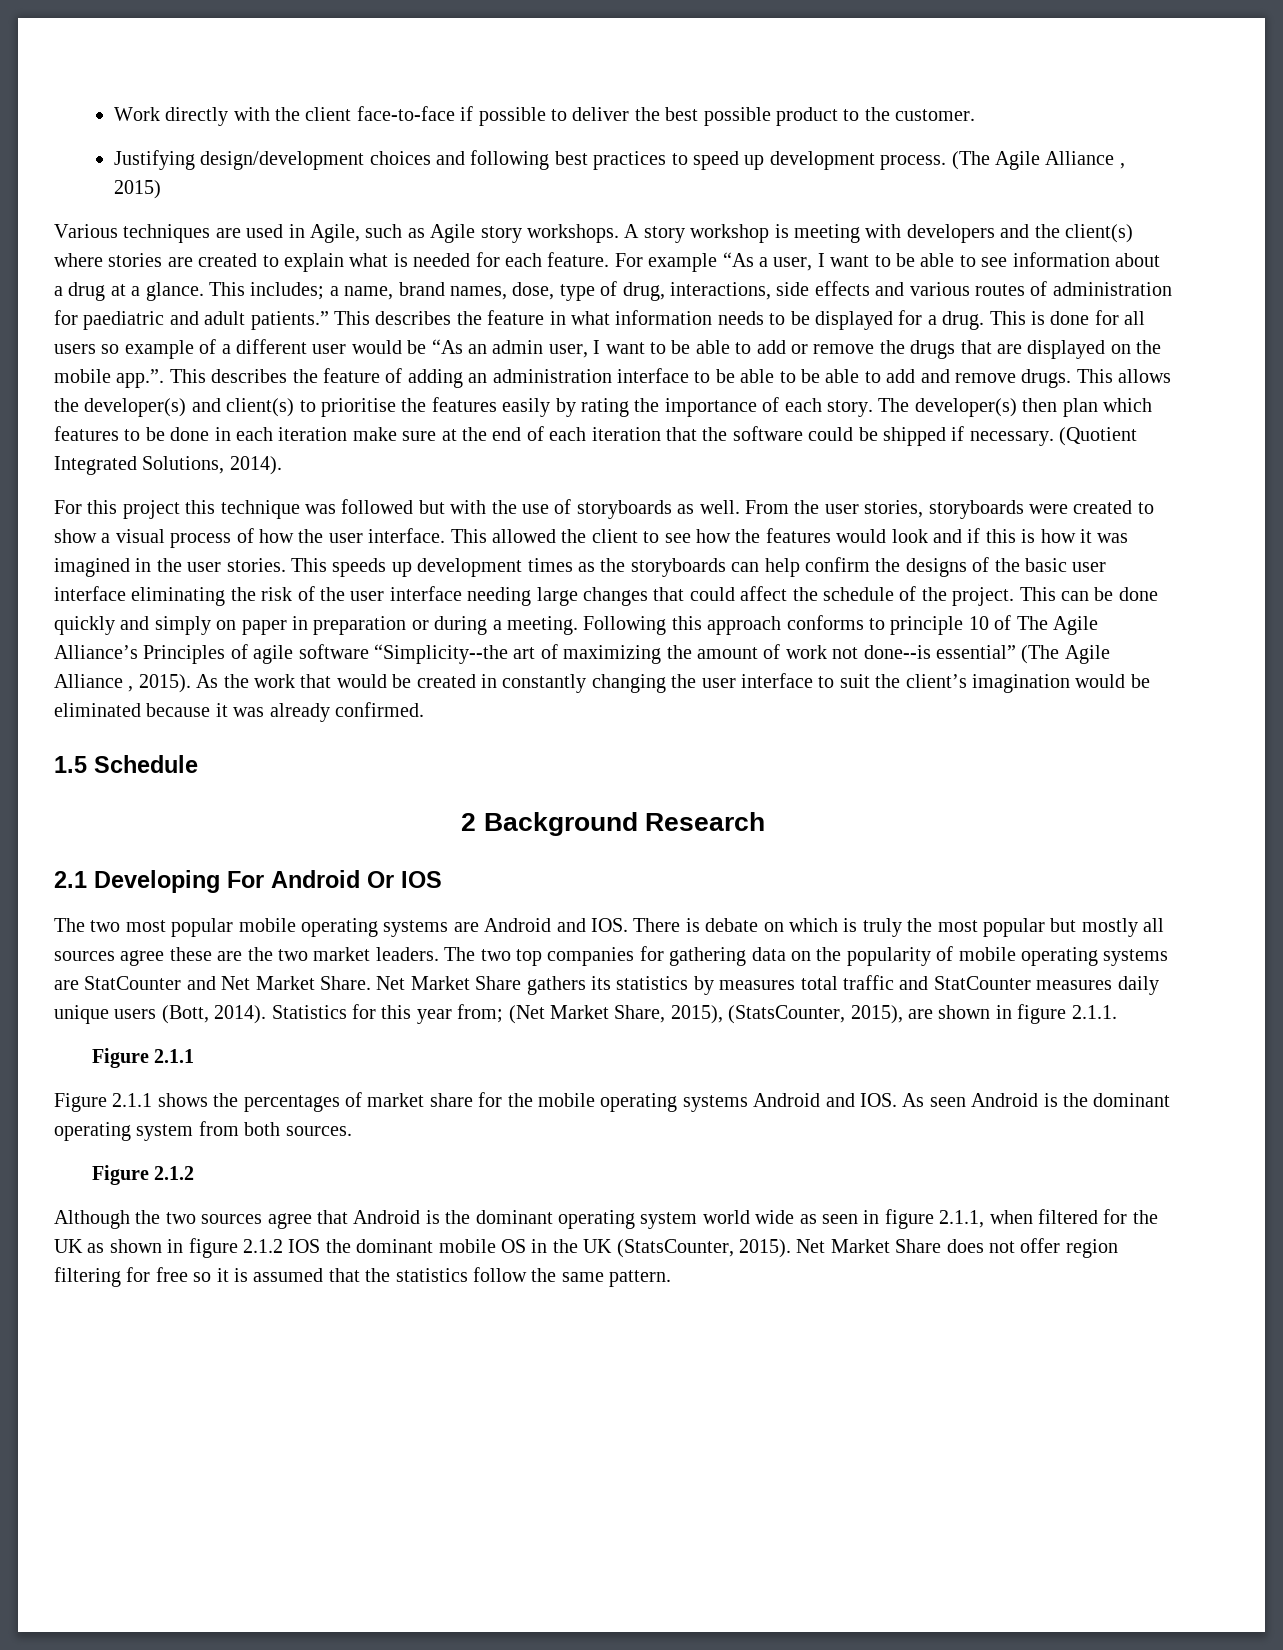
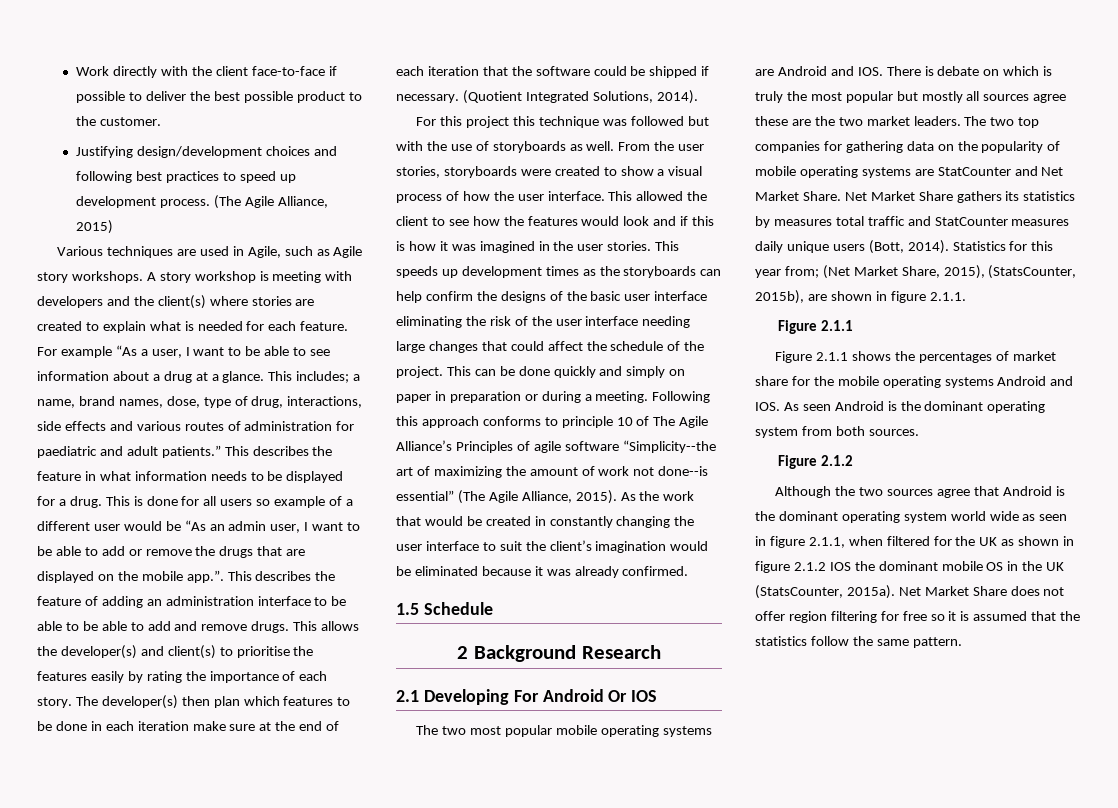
- (The Agile Alliance , 2015)
+ (The Agile Alliance, 2015)
- Following this approach conforms to principle 10 of The Agile Alliance’s Principles of agile software “Simplicity--the art of maximizing the amount of work not done--is essential” (The Agile Alliance , 2015).
+ Following this approach conforms to principle 10 of The Agile Alliance’s Principles of agile software “Simplicity--the art of maximizing the amount of work not done--is essential” (The Agile Alliance, 2015).
- Statistics for this year from; (Net Market Share, 2015), (StatsCounter, 2015), are shown in figure 2.1.1.
+ Statistics for this year from; (Net Market Share, 2015), (StatsCounter, 2015b), are shown in figure 2.1.1.
- Although the two sources agree that Android is the dominant operating system world wide as seen in figure 2.1.1, when filtered for the UK as shown in figure 2.1.2 IOS the dominant mobile OS in the UK (StatsCounter, 2015).
+ Although the two sources agree that Android is the dominant operating system world wide as seen in figure 2.1.1, when filtered for the UK as shown in figure 2.1.2 IOS the dominant mobile OS in the UK (StatsCounter, 2015a).

